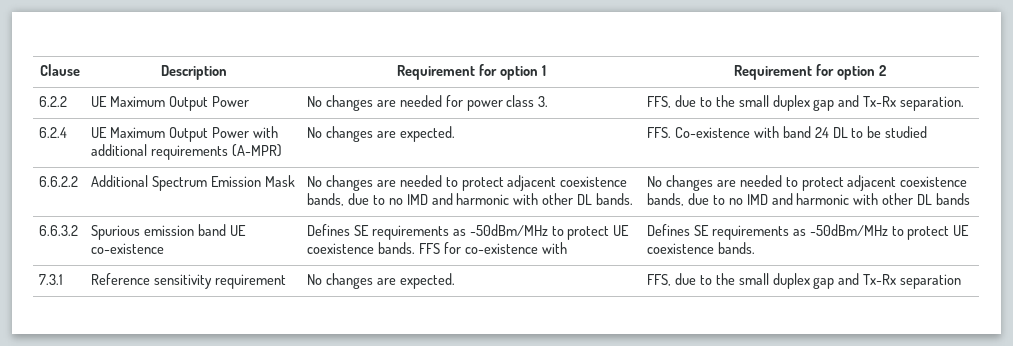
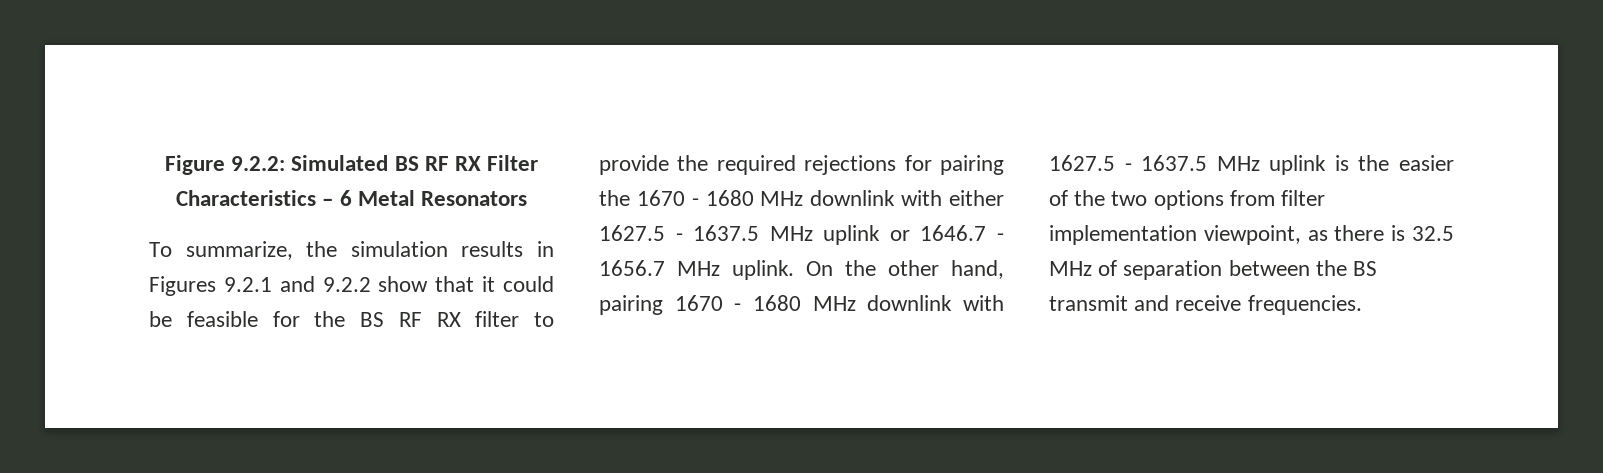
- Clause | Description | Requirement for option 1 | Requirement for option 2
- 6.2.2 | UE Maximum Output Power | No changes are needed for power class 3. | FFS, due to the small duplex gap and Tx-Rx separation.
- 6.2.4 | UE Maximum Output Power with additional requirements (A-MPR) | No changes are expected. | FFS. Co-existence with band 24 DL to be studied
- 6.6.2.2 | Additional Spectrum Emission Mask | No changes are needed to protect adjacent coexistence bands, due to no IMD and harmonic with other DL bands. | No changes are needed to protect adjacent coexistence bands, due to no IMD and harmonic with other DL bands
- 6.6.3.2 | Spurious emission band UE co-existence | Defines SE requirements as -50dBm/MHz to protect UE coexistence bands. FFS for co-existence with | Defines SE requirements as -50dBm/MHz to protect UE coexistence bands.
- 7.3.1 | Reference sensitivity requirement | No changes are expected. | FFS, due to the small duplex gap and Tx-Rx separation
+ Figure 9.2.2: Simulated BS RF RX Filter Characteristics – 6 Metal Resonators
+ To summarize, the simulation results in Figures 9.2.1 and 9.2.2 show that it could be feasible for the BS RF RX filter to provide the required rejections for pairing the 1670 - 1680 MHz downlink with either 1627.5 - 1637.5 MHz uplink or 1646.7 - 1656.7 MHz uplink. On the other hand, pairing 1670 - 1680 MHz downlink with 1627.5 - 1637.5 MHz uplink is the easier of the two options from filter implementation viewpoint, as there is 32.5 MHz of separation between the BS transmit and receive frequencies.

